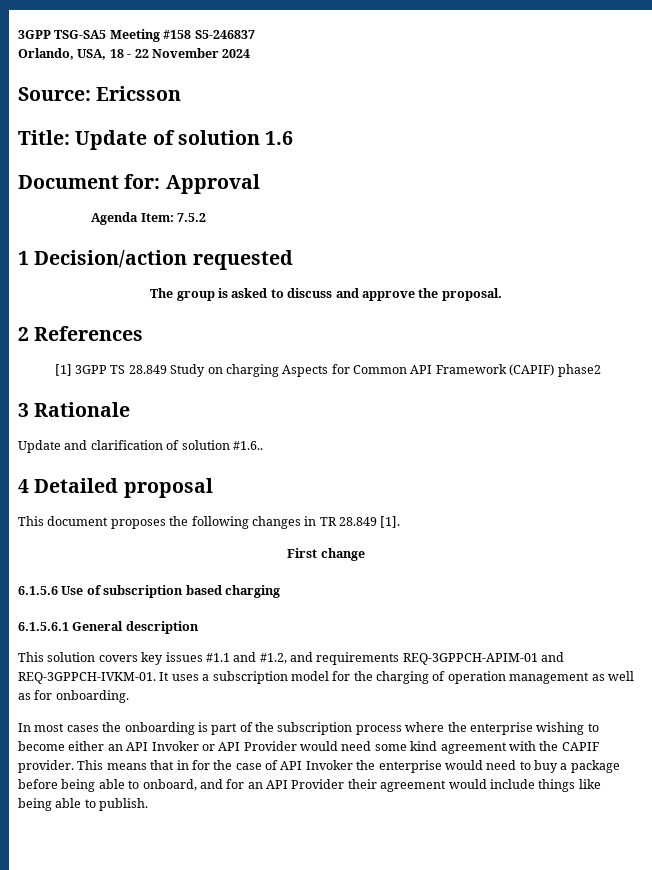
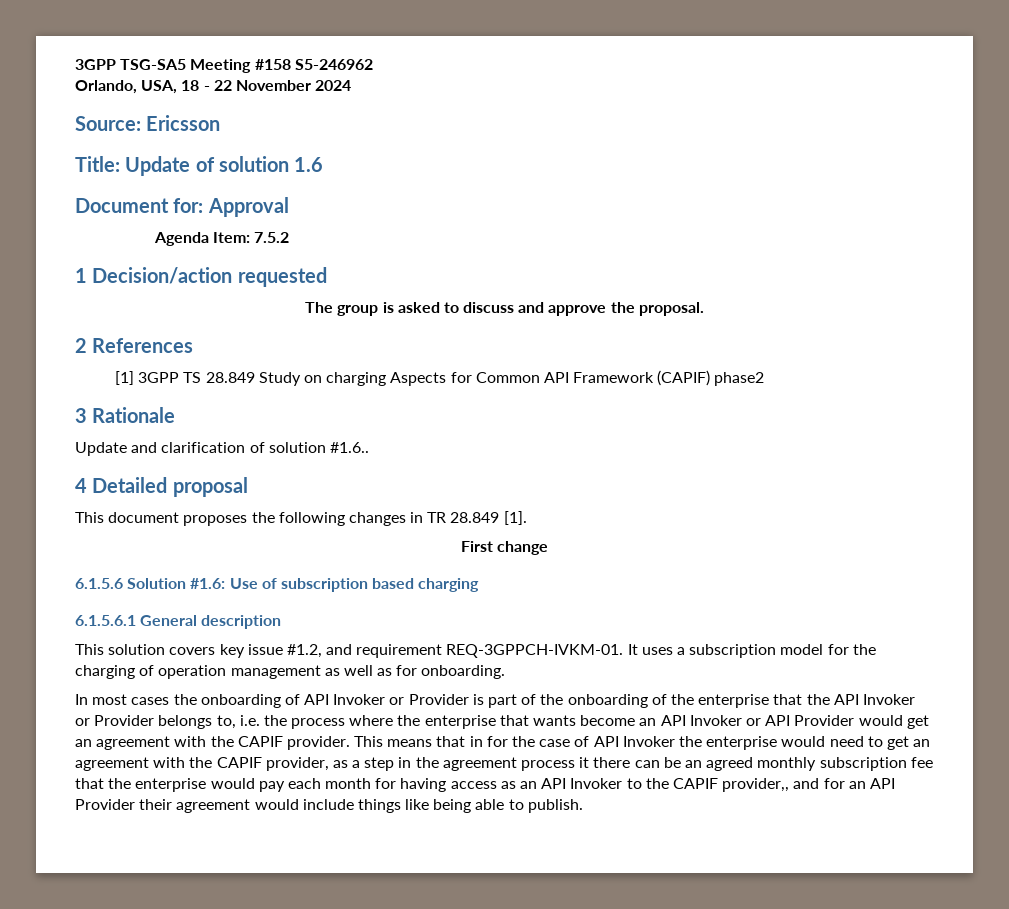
- 3GPP TSG-SA5 Meeting #158 S5-246837
+ 3GPP TSG-SA5 Meeting #158 S5-246962
- 6.1.5.6 Use of subscription based charging
+ 6.1.5.6 Solution #1.6: Use of subscription based charging
- This solution covers key issues #1.1 and #1.2, and requirements REQ-3GPPCH-APIM-01 and REQ-3GPPCH-IVKM-01.
+ This solution covers key issue #1.2, and requirement REQ-3GPPCH-IVKM-01.
- In most cases the onboarding is part of the subscription process where the enterprise wishing to become either an API Invoker or API Provider would need some kind agreement with the CAPIF provider.
+ In most cases the onboarding of API Invoker or Provider is part of the onboarding of the enterprise that the API Invoker or Provider belongs to, i.e. the process where the enterprise that wants become an API Invoker or API Provider would get an agreement with the CAPIF provider.
- This means that in for the case of API Invoker the enterprise would need to buy a package before being able to onboard, and for an API Provider their agreement would include things like being able to publish.
+ This means that in for the case of API Invoker the enterprise would need to get an agreement with the CAPIF provider, as a step in the agreement process it there can be an agreed monthly subscription fee that the enterprise would pay each month for having access as an API Invoker to the CAPIF provider,, and for an API Provider their agreement would include things like being able to publish.

